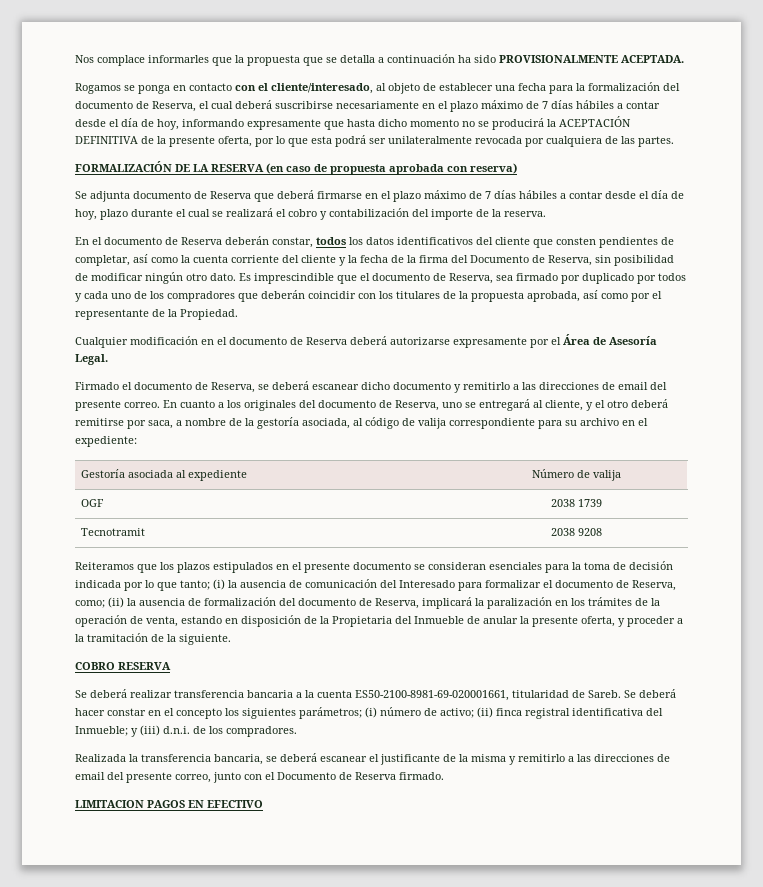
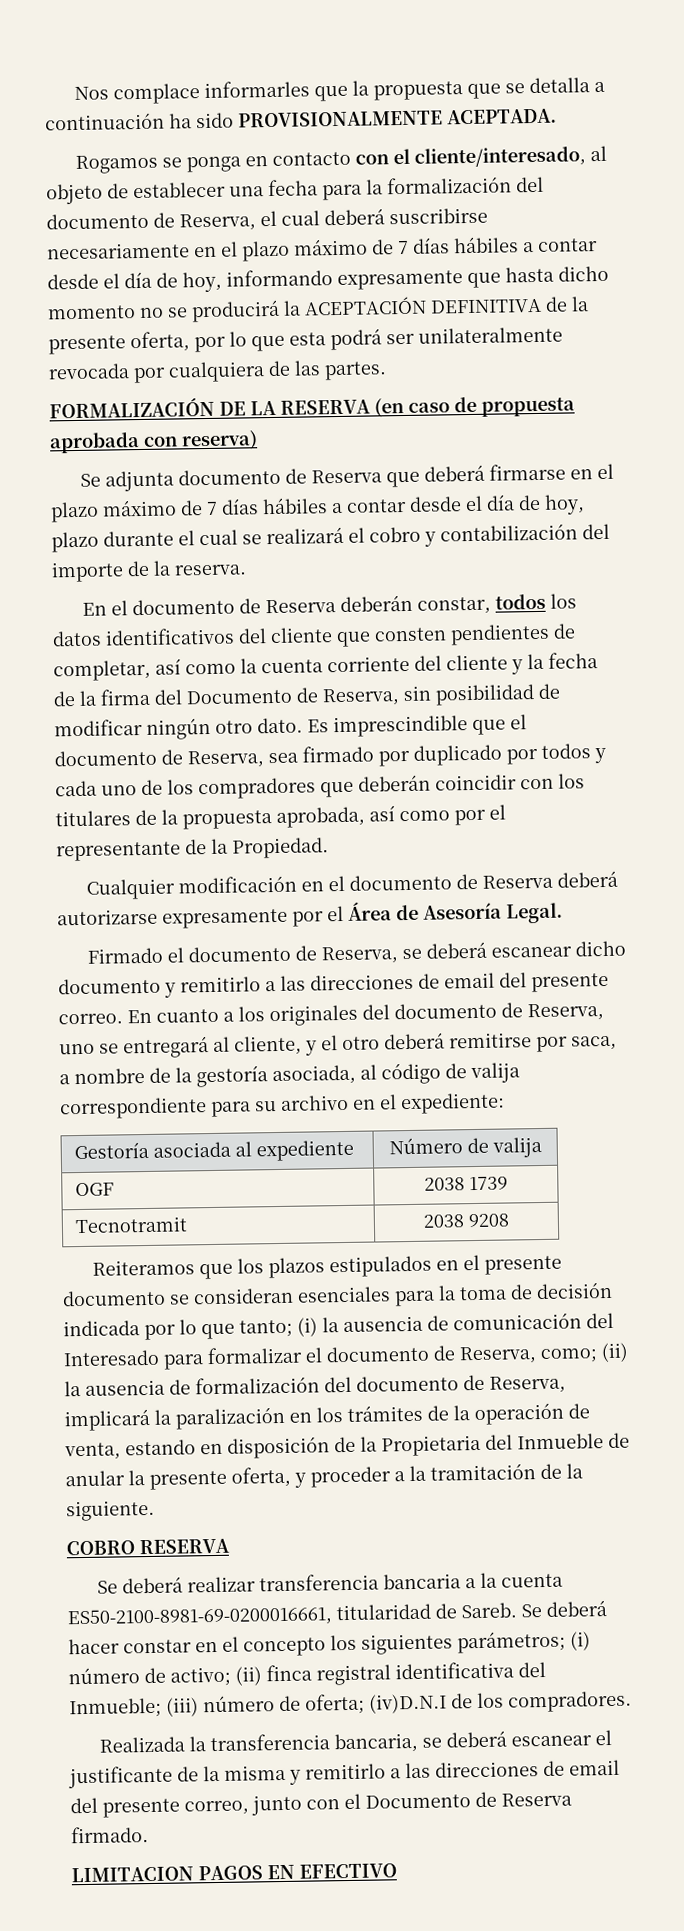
- Se deberá realizar transferencia bancaria a la cuenta ES50-2100-8981-69-020001661, titularidad de Sareb.
+ Se deberá realizar transferencia bancaria a la cuenta ES50-2100-8981-69-0200016661, titularidad de Sareb.
- Se deberá hacer constar en el concepto los siguientes parámetros; (i) número de activo; (ii) finca registral identificativa del Inmueble; y (iii) d.n.i. de los compradores.
+ Se deberá hacer constar en el concepto los siguientes parámetros; (i) número de activo; (ii) finca registral identificativa del Inmueble; (iii) número de oferta; (iv)D.N.I de los compradores.

